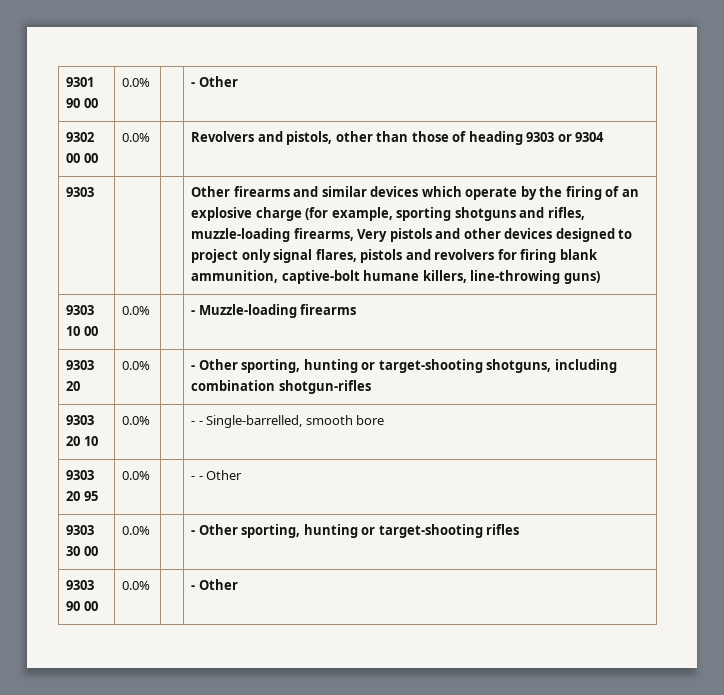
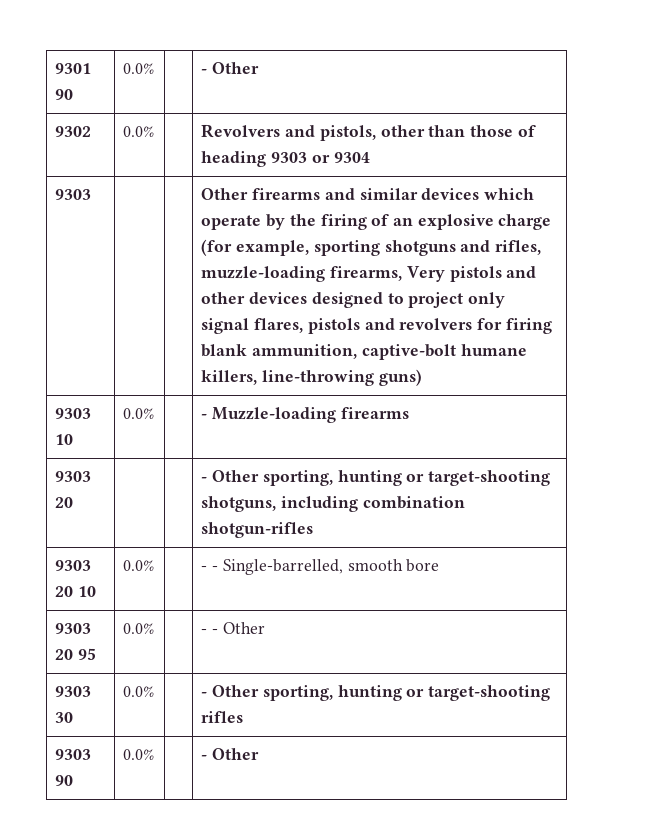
- 9301 90 00 | 0.0% | | - Other
+ 9301 90 | 0.0% | | - Other
- 9302 00 00 | 0.0% | | Revolvers and pistols, other than those of heading 9303 or 9304
+ 9302 | 0.0% | | Revolvers and pistols, other than those of heading 9303 or 9304
- 9303 10 00 | 0.0% | | - Muzzle-loading firearms
+ 9303 10 | 0.0% | | - Muzzle-loading firearms
- 9303 20 | 0.0% | | - Other sporting, hunting or target-shooting shotguns, including combination shotgun-rifles
+ 9303 20 | | | - Other sporting, hunting or target-shooting shotguns, including combination shotgun-rifles
- 9303 30 00 | 0.0% | | - Other sporting, hunting or target-shooting rifles
+ 9303 30 | 0.0% | | - Other sporting, hunting or target-shooting rifles
- 9303 90 00 | 0.0% | | - Other
+ 9303 90 | 0.0% | | - Other

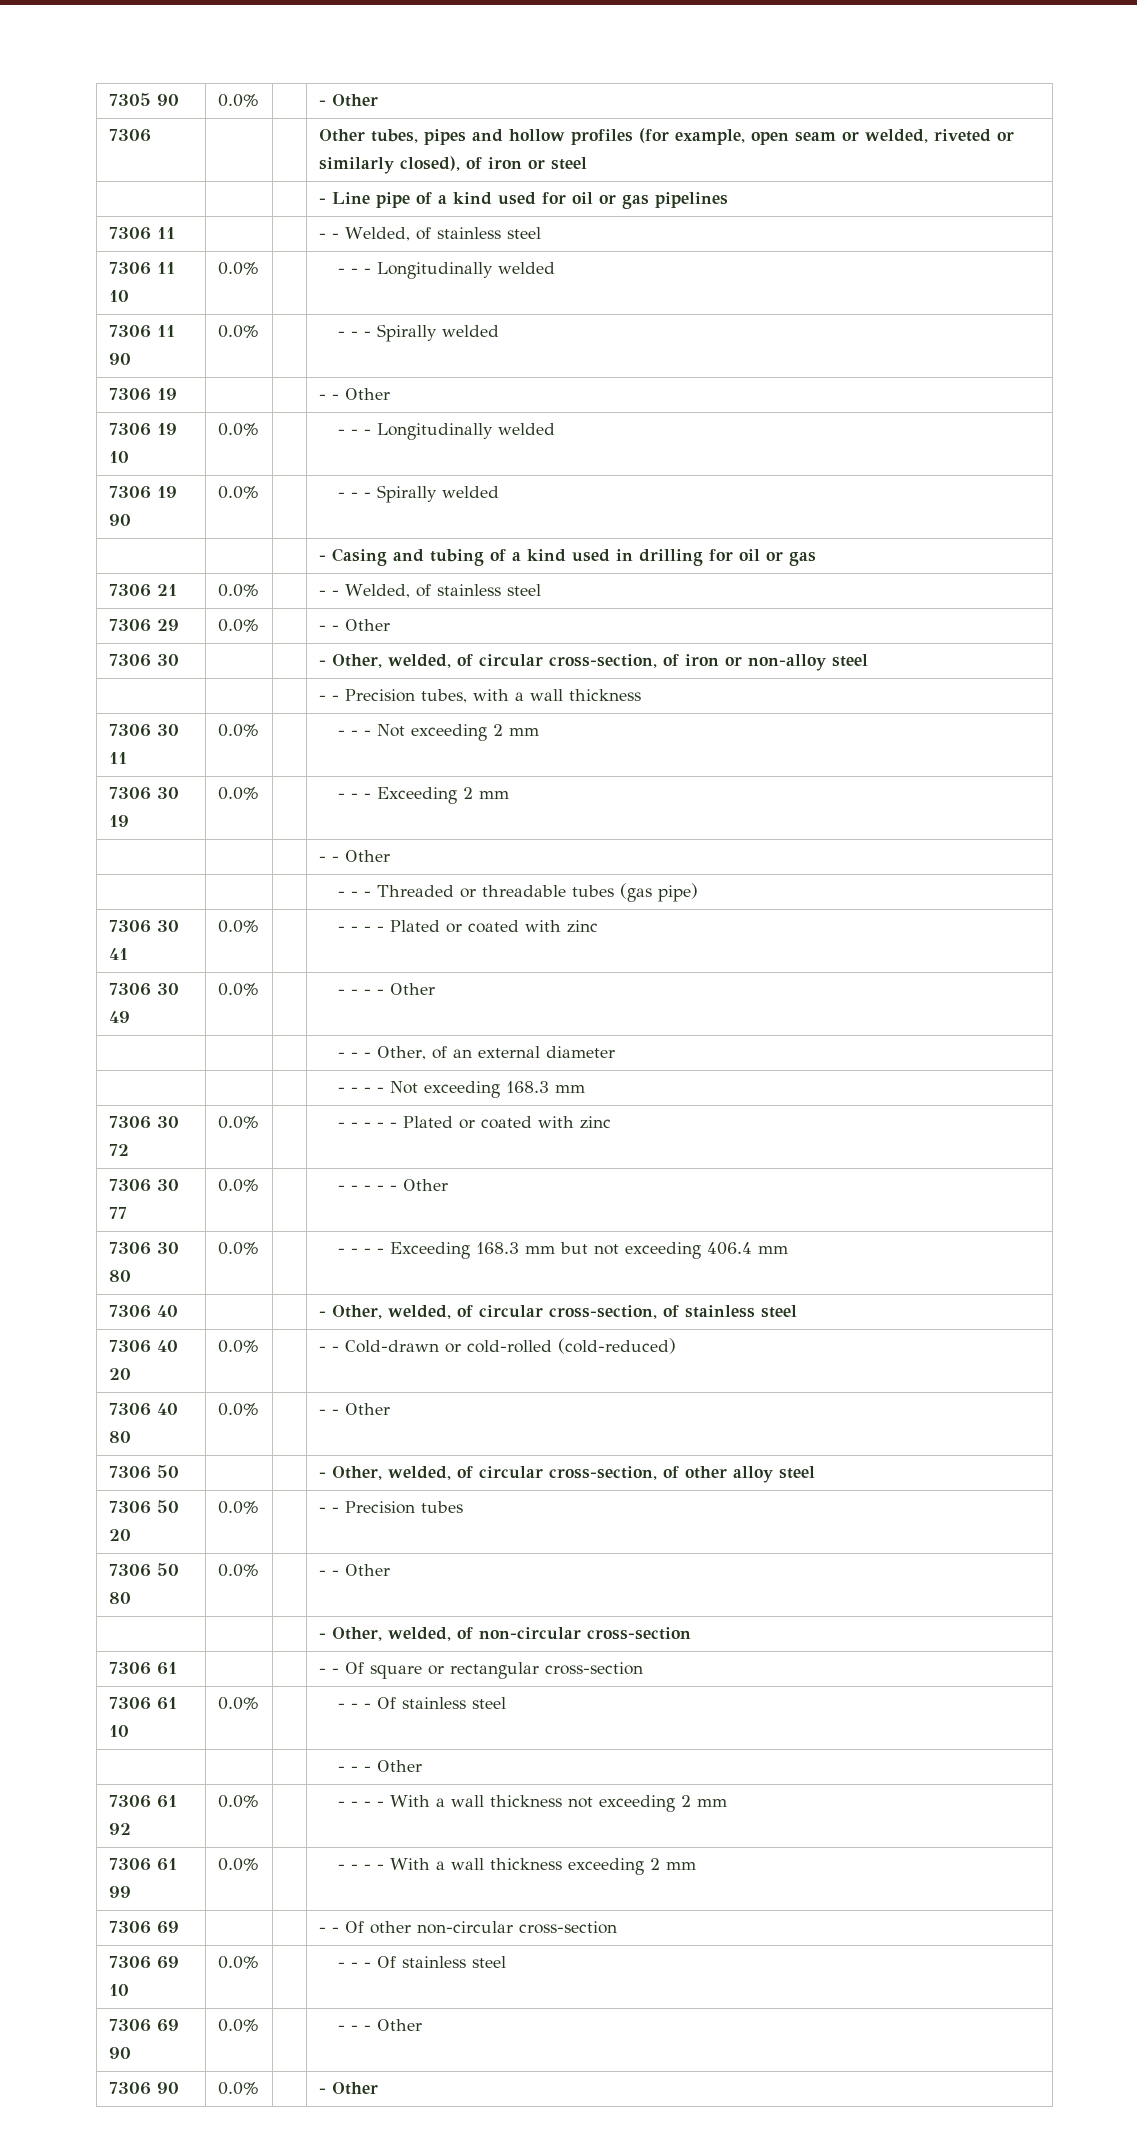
- 9301 90 | 0.0% | | - Other
+ 7305 90 | 0.0% | | - Other
- 9302 | 0.0% | | Revolvers and pistols, other than those of heading 9303 or 9304
- 9303 | | | Other firearms and similar devices which operate by the firing of an explosive charge (for example, sporting shotguns and rifles, muzzle-loading firearms, Very pistols and other devices designed to project only signal flares, pistols and revolvers for firing blank ammunition, captive-bolt humane killers, line-throwing guns)
- 9303 10 | 0.0% | | - Muzzle-loading firearms
- 9303 20 | | | - Other sporting, hunting or target-shooting shotguns, including combination shotgun-rifles
- 9303 20 10 | 0.0% | | - - Single-barrelled, smooth bore
- 9303 20 95 | 0.0% | | - - Other
- 9303 30 | 0.0% | | - Other sporting, hunting or target-shooting rifles
- 9303 90 | 0.0% | | - Other
+ 7306 | | | Other tubes, pipes and hollow profiles (for example, open seam or welded, riveted or similarly closed), of iron or steel
+ | | | - Line pipe of a kind used for oil or gas pipelines
+ 7306 11 | | | - - Welded, of stainless steel
+ 7306 11 10 | 0.0% | | - - - Longitudinally welded
+ 7306 11 90 | 0.0% | | - - - Spirally welded
+ 7306 19 | | | - - Other
+ 7306 19 10 | 0.0% | | - - - Longitudinally welded
+ 7306 19 90 | 0.0% | | - - - Spirally welded
+ | | | - Casing and tubing of a kind used in drilling for oil or gas
+ 7306 21 | 0.0% | | - - Welded, of stainless steel
+ 7306 29 | 0.0% | | - - Other
+ 7306 30 | | | - Other, welded, of circular cross-section, of iron or non-alloy steel
+ | | | - - Precision tubes, with a wall thickness
+ 7306 30 11 | 0.0% | | - - - Not exceeding 2 mm
+ 7306 30 19 | 0.0% | | - - - Exceeding 2 mm
+ | | | - - Other
+ | | | - - - Threaded or threadable tubes (gas pipe)
+ 7306 30 41 | 0.0% | | - - - - Plated or coated with zinc
+ 7306 30 49 | 0.0% | | - - - - Other
+ | | | - - - Other, of an external diameter
+ | | | - - - - Not exceeding 168.3 mm
+ 7306 30 72 | 0.0% | | - - - - - Plated or coated with zinc
+ 7306 30 77 | 0.0% | | - - - - - Other
+ 7306 30 80 | 0.0% | | - - - - Exceeding 168.3 mm but not exceeding 406.4 mm
+ 7306 40 | | | - Other, welded, of circular cross-section, of stainless steel
+ 7306 40 20 | 0.0% | | - - Cold-drawn or cold-rolled (cold-reduced)
+ 7306 40 80 | 0.0% | | - - Other
+ 7306 50 | | | - Other, welded, of circular cross-section, of other alloy steel
+ 7306 50 20 | 0.0% | | - - Precision tubes
+ 7306 50 80 | 0.0% | | - - Other
+ | | | - Other, welded, of non-circular cross-section
+ 7306 61 | | | - - Of square or rectangular cross-section
+ 7306 61 10 | 0.0% | | - - - Of stainless steel
+ | | | - - - Other
+ 7306 61 92 | 0.0% | | - - - - With a wall thickness not exceeding 2 mm
+ 7306 61 99 | 0.0% | | - - - - With a wall thickness exceeding 2 mm
+ 7306 69 | | | - - Of other non-circular cross-section
+ 7306 69 10 | 0.0% | | - - - Of stainless steel
+ 7306 69 90 | 0.0% | | - - - Other
+ 7306 90 | 0.0% | | - Other

